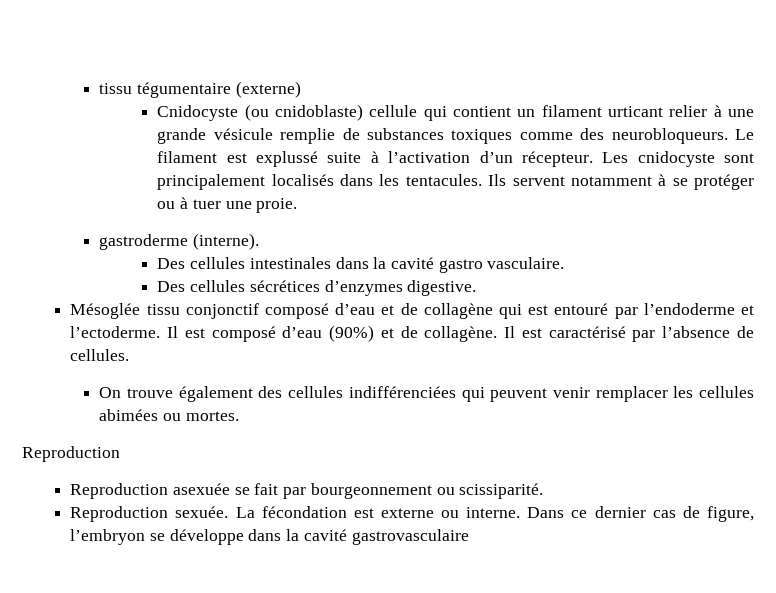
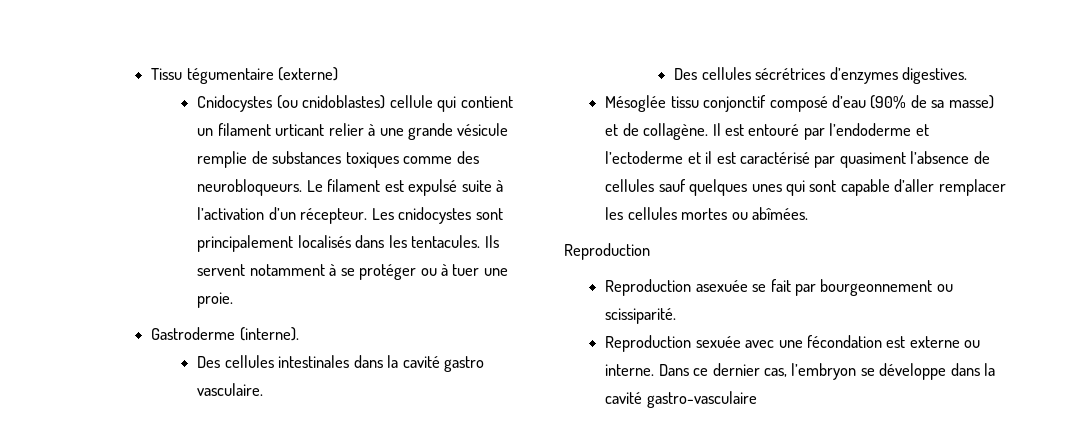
- tissu tégumentaire (externe)
+ Tissu tégumentaire (externe)
- Cnidocyste (ou cnidoblaste) cellule qui contient un filament urticant relier à une grande vésicule remplie de substances toxiques comme des neurobloqueurs.
+ Cnidocystes (ou cnidoblastes) cellule qui contient un filament urticant relier à une grande vésicule remplie de substances toxiques comme des neurobloqueurs.
- Le filament est explussé suite à l’activation d’un récepteur.
+ Le filament est expulsé suite à l’activation d’un récepteur.
- Les cnidocyste sont principalement localisés dans les tentacules.
+ Les cnidocystes sont principalement localisés dans les tentacules.
- gastroderme (interne).
+ Gastroderme (interne).
- Des cellules sécrétices d’enzymes digestive.
+ Des cellules sécrétrices d’enzymes digestives.
- Mésoglée tissu conjonctif composé d’eau et de collagène qui est entouré par l’endoderme et l’ectoderme. Il est composé d’eau (90%) et de collagène. Il est caractérisé par l’absence de cellules.
- On trouve également des cellules indifférenciées qui peuvent venir remplacer les cellules abimées ou mortes.
+ Mésoglée tissu conjonctif composé d’eau (90% de sa masse) et de collagène. Il est entouré par l’endoderme et l’ectoderme et il est caractérisé par quasiment l’absence de cellules sauf quelques unes qui sont capable d’aller remplacer les cellules mortes ou abîmées.
- Reproduction sexuée. La fécondation est externe ou interne.
+ Reproduction sexuée avec une fécondation est externe ou interne.
- Dans ce dernier cas de figure, l’embryon se développe dans la cavité gastrovasculaire
+ Dans ce dernier cas, l’embryon se développe dans la cavité gastro-vasculaire

